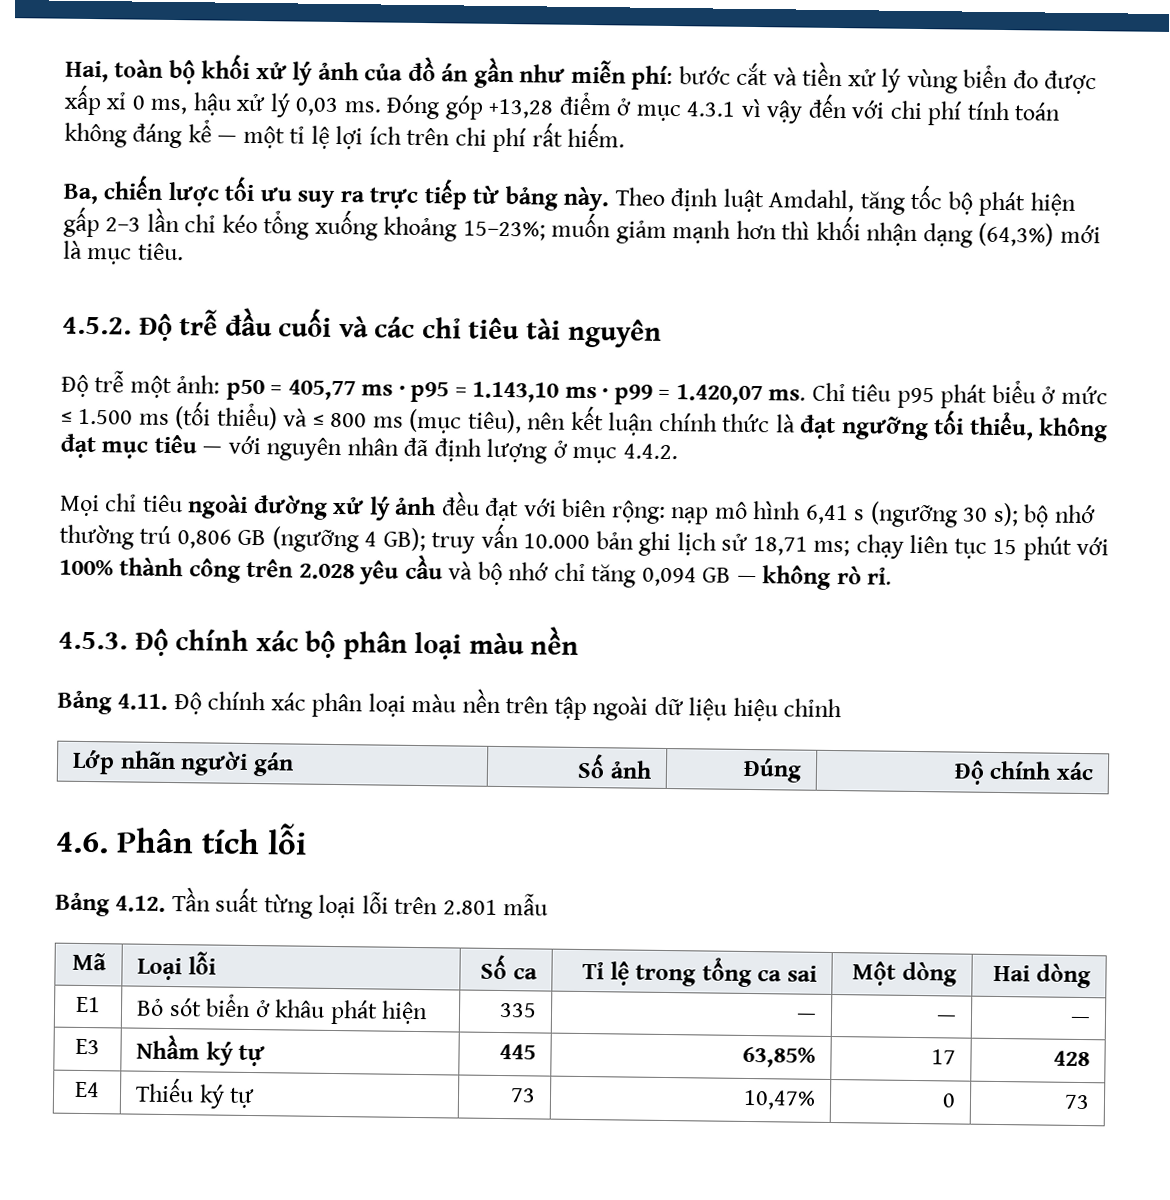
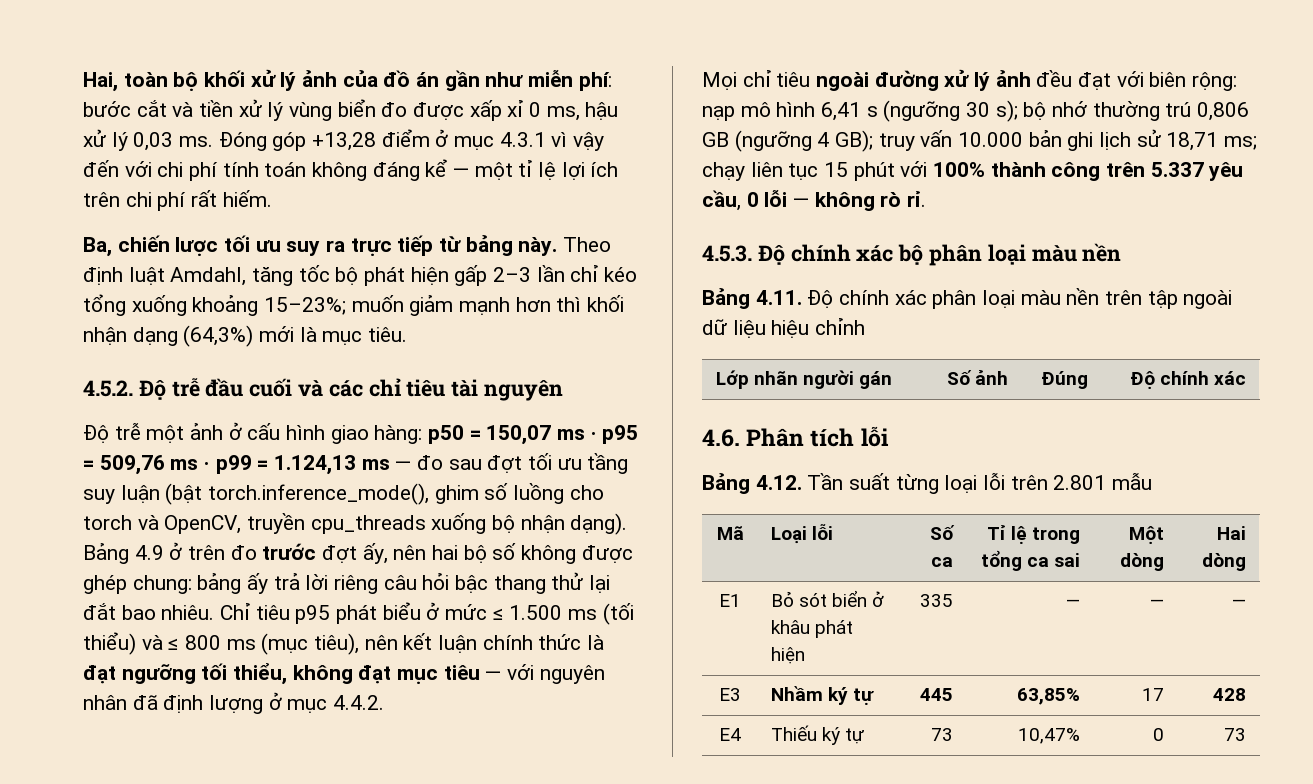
- Độ trễ một ảnh: p50 = 405,77 ms · p95 = 1.143,10 ms · p99 = 1.420,07 ms.
+ Độ trễ một ảnh ở cấu hình giao hàng: p50 = 150,07 ms · p95 = 509,76 ms · p99 = 1.124,13 ms — đo sau đợt tối ưu tầng suy luận (bật torch.inference_mode(), ghim số luồng cho torch và OpenCV, truyền cpu_threads xuống bộ nhận dạng). Bảng 4.9 ở trên đo trước đợt ấy, nên hai bộ số không được ghép chung: bảng ấy trả lời riêng câu hỏi bậc thang thử lại đắt bao nhiêu.
- Mọi chỉ tiêu ngoài đường xử lý ảnh đều đạt với biên rộng: nạp mô hình 6,41 s (ngưỡng 30 s); bộ nhớ thường trú 0,806 GB (ngưỡng 4 GB); truy vấn 10.000 bản ghi lịch sử 18,71 ms; chạy liên tục 15 phút với 100% thành công trên 2.028 yêu cầu và bộ nhớ chỉ tăng 0,094 GB — không rò rỉ.
+ Mọi chỉ tiêu ngoài đường xử lý ảnh đều đạt với biên rộng: nạp mô hình 6,41 s (ngưỡng 30 s); bộ nhớ thường trú 0,806 GB (ngưỡng 4 GB); truy vấn 10.000 bản ghi lịch sử 18,71 ms; chạy liên tục 15 phút với 100% thành công trên 5.337 yêu cầu, 0 lỗi — không rò rỉ.

